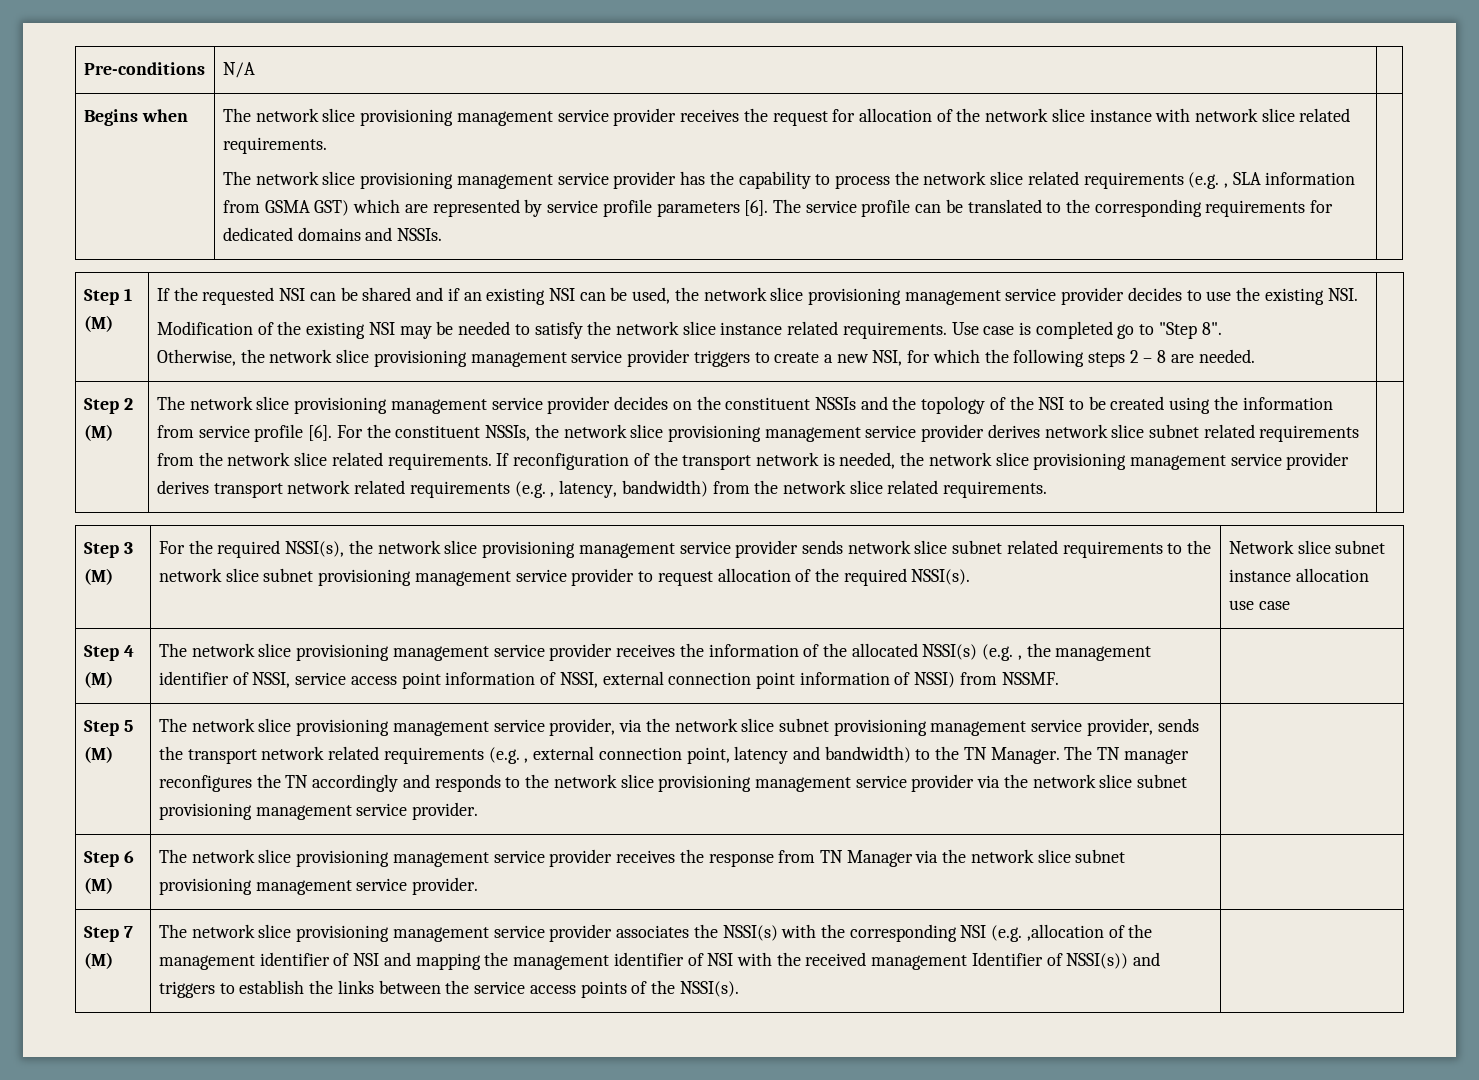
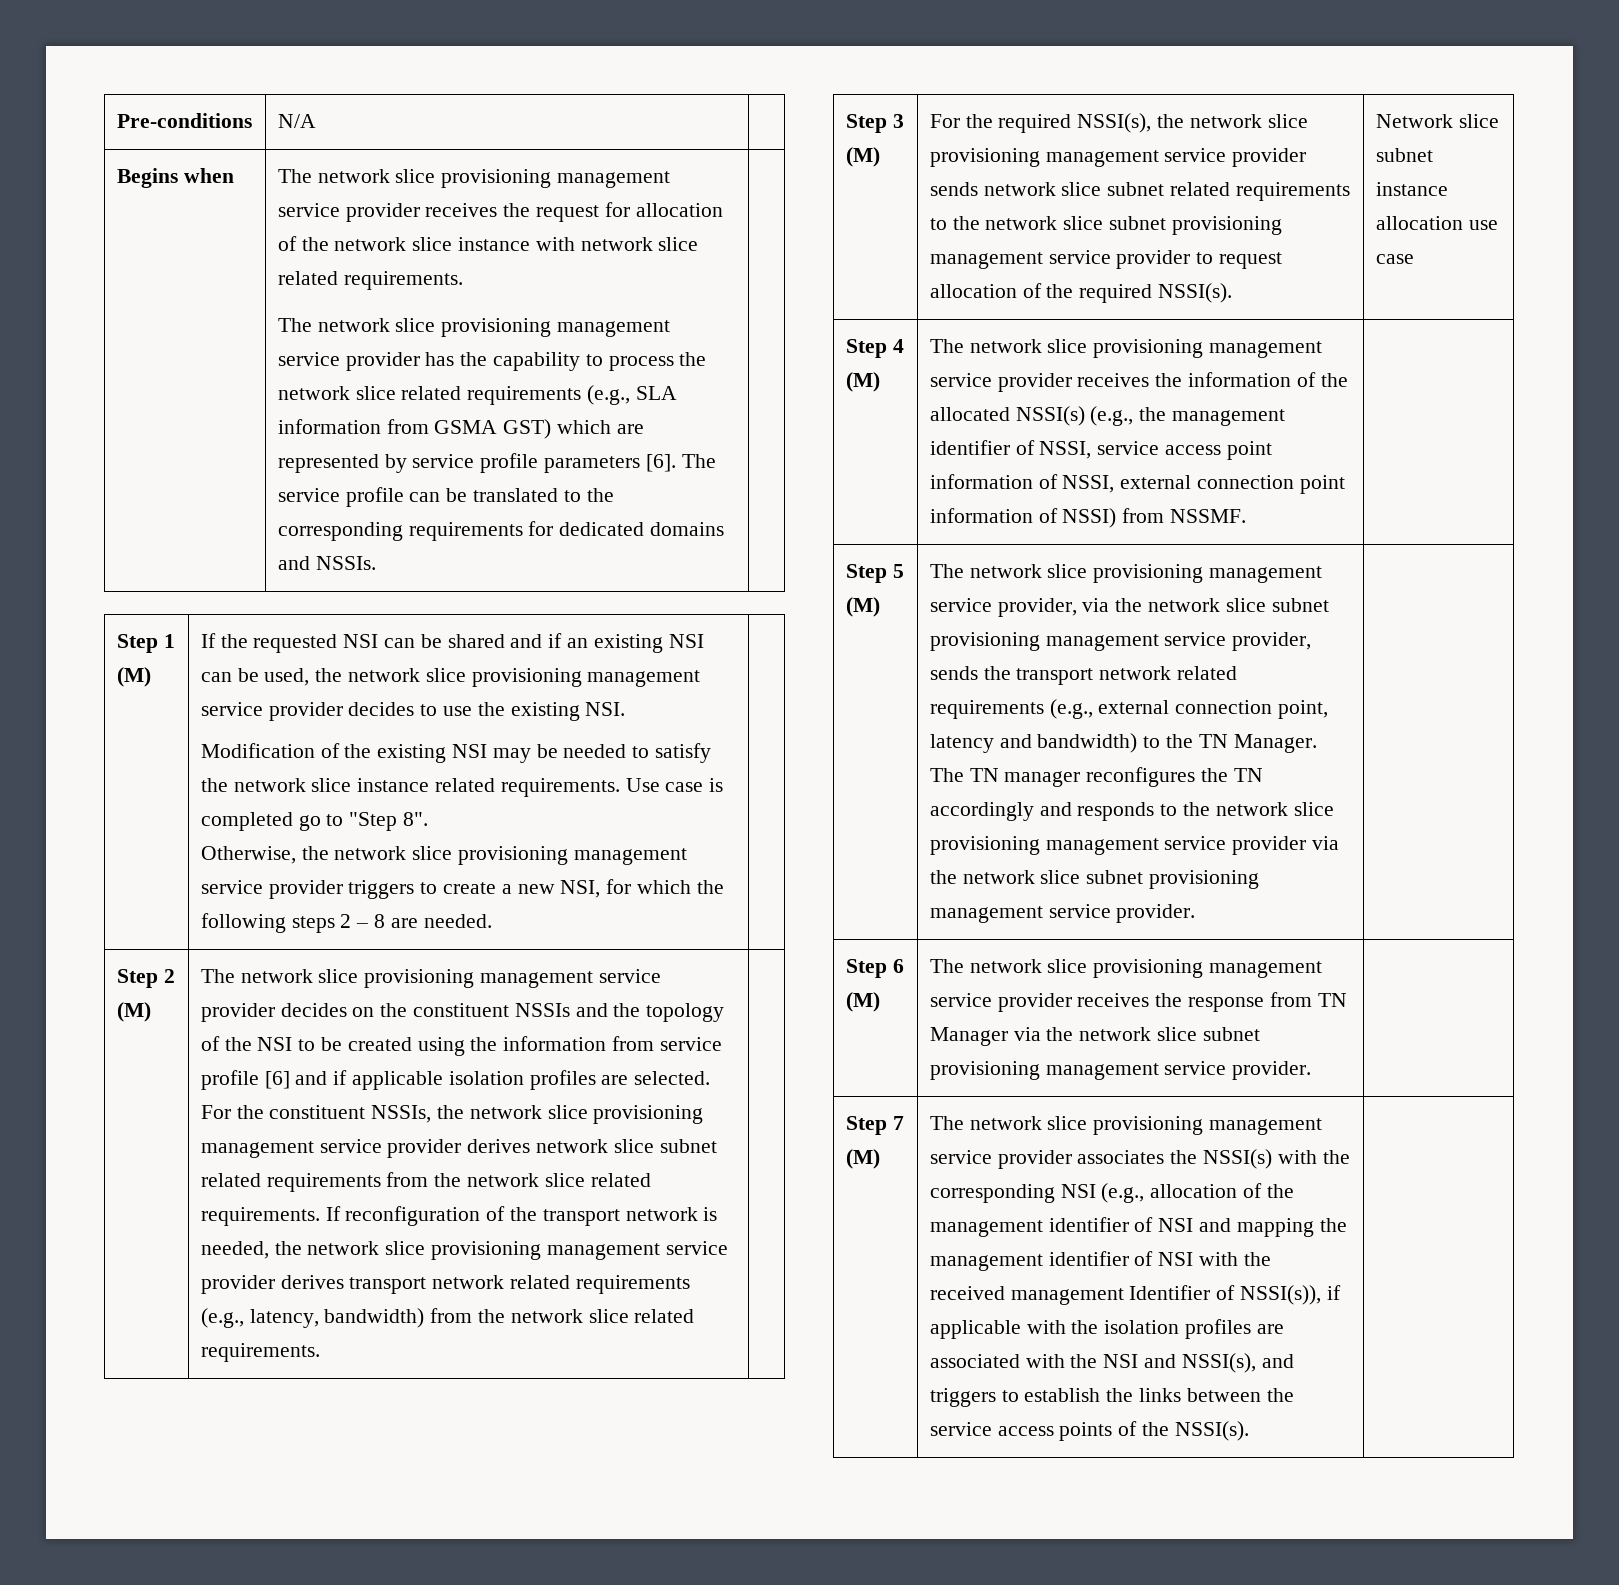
- The network slice provisioning management service provider has the capability to process the network slice related requirements (e.g. , SLA information from GSMA GST) which are represented by service profile parameters [6].
+ The network slice provisioning management service provider has the capability to process the network slice related requirements (e.g., SLA information from GSMA GST) which are represented by service profile parameters [6].
- The network slice provisioning management service provider decides on the constituent NSSIs and the topology of the NSI to be created using the information from service profile [6].
+ The network slice provisioning management service provider decides on the constituent NSSIs and the topology of the NSI to be created using the information from service profile [6] and if applicable isolation profiles are selected.
- If reconfiguration of the transport network is needed, the network slice provisioning management service provider derives transport network related requirements (e.g. , latency, bandwidth) from the network slice related requirements.
+ If reconfiguration of the transport network is needed, the network slice provisioning management service provider derives transport network related requirements (e.g., latency, bandwidth) from the network slice related requirements.
- Step 4 (M) | The network slice provisioning management service provider receives the information of the allocated NSSI(s) (e.g. , the management identifier of NSSI, service access point information of NSSI, external connection point information of NSSI) from NSSMF. |
+ Step 4 (M) | The network slice provisioning management service provider receives the information of the allocated NSSI(s) (e.g., the management identifier of NSSI, service access point information of NSSI, external connection point information of NSSI) from NSSMF. |
- The network slice provisioning management service provider, via the network slice subnet provisioning management service provider, sends the transport network related requirements (e.g. , external connection point, latency and bandwidth) to the TN Manager.
+ The network slice provisioning management service provider, via the network slice subnet provisioning management service provider, sends the transport network related requirements (e.g., external connection point, latency and bandwidth) to the TN Manager.
- The network slice provisioning management service provider associates the NSSI(s) with the corresponding NSI (e.g. ,allocation of the management identifier of NSI and mapping the management identifier of NSI with the received management Identifier of NSSI(s)) and triggers to establish the links between the service access points of the NSSI(s).
+ The network slice provisioning management service provider associates the NSSI(s) with the corresponding NSI (e.g., allocation of the management identifier of NSI and mapping the management identifier of NSI with the received management Identifier of NSSI(s)), if applicable with the isolation profiles are associated with the NSI and NSSI(s), and triggers to establish the links between the service access points of the NSSI(s).

